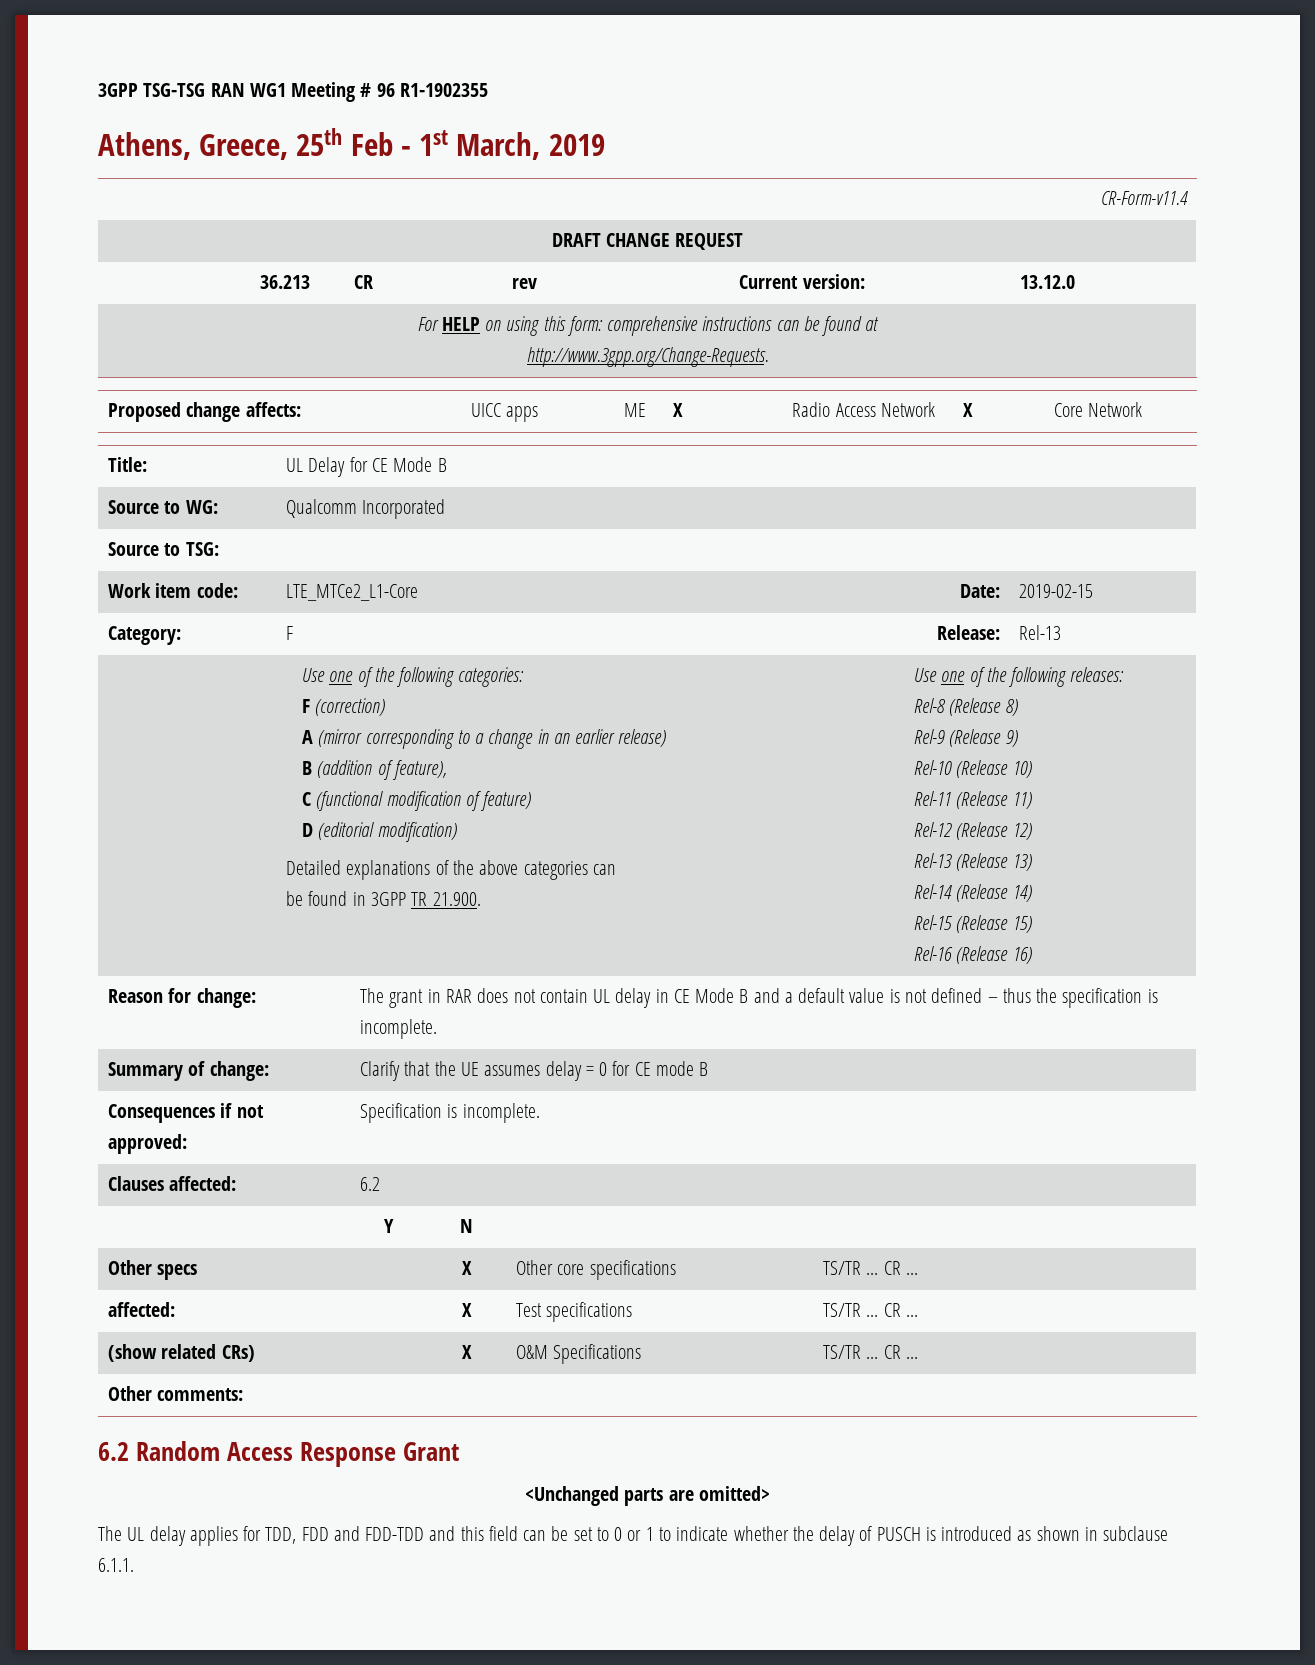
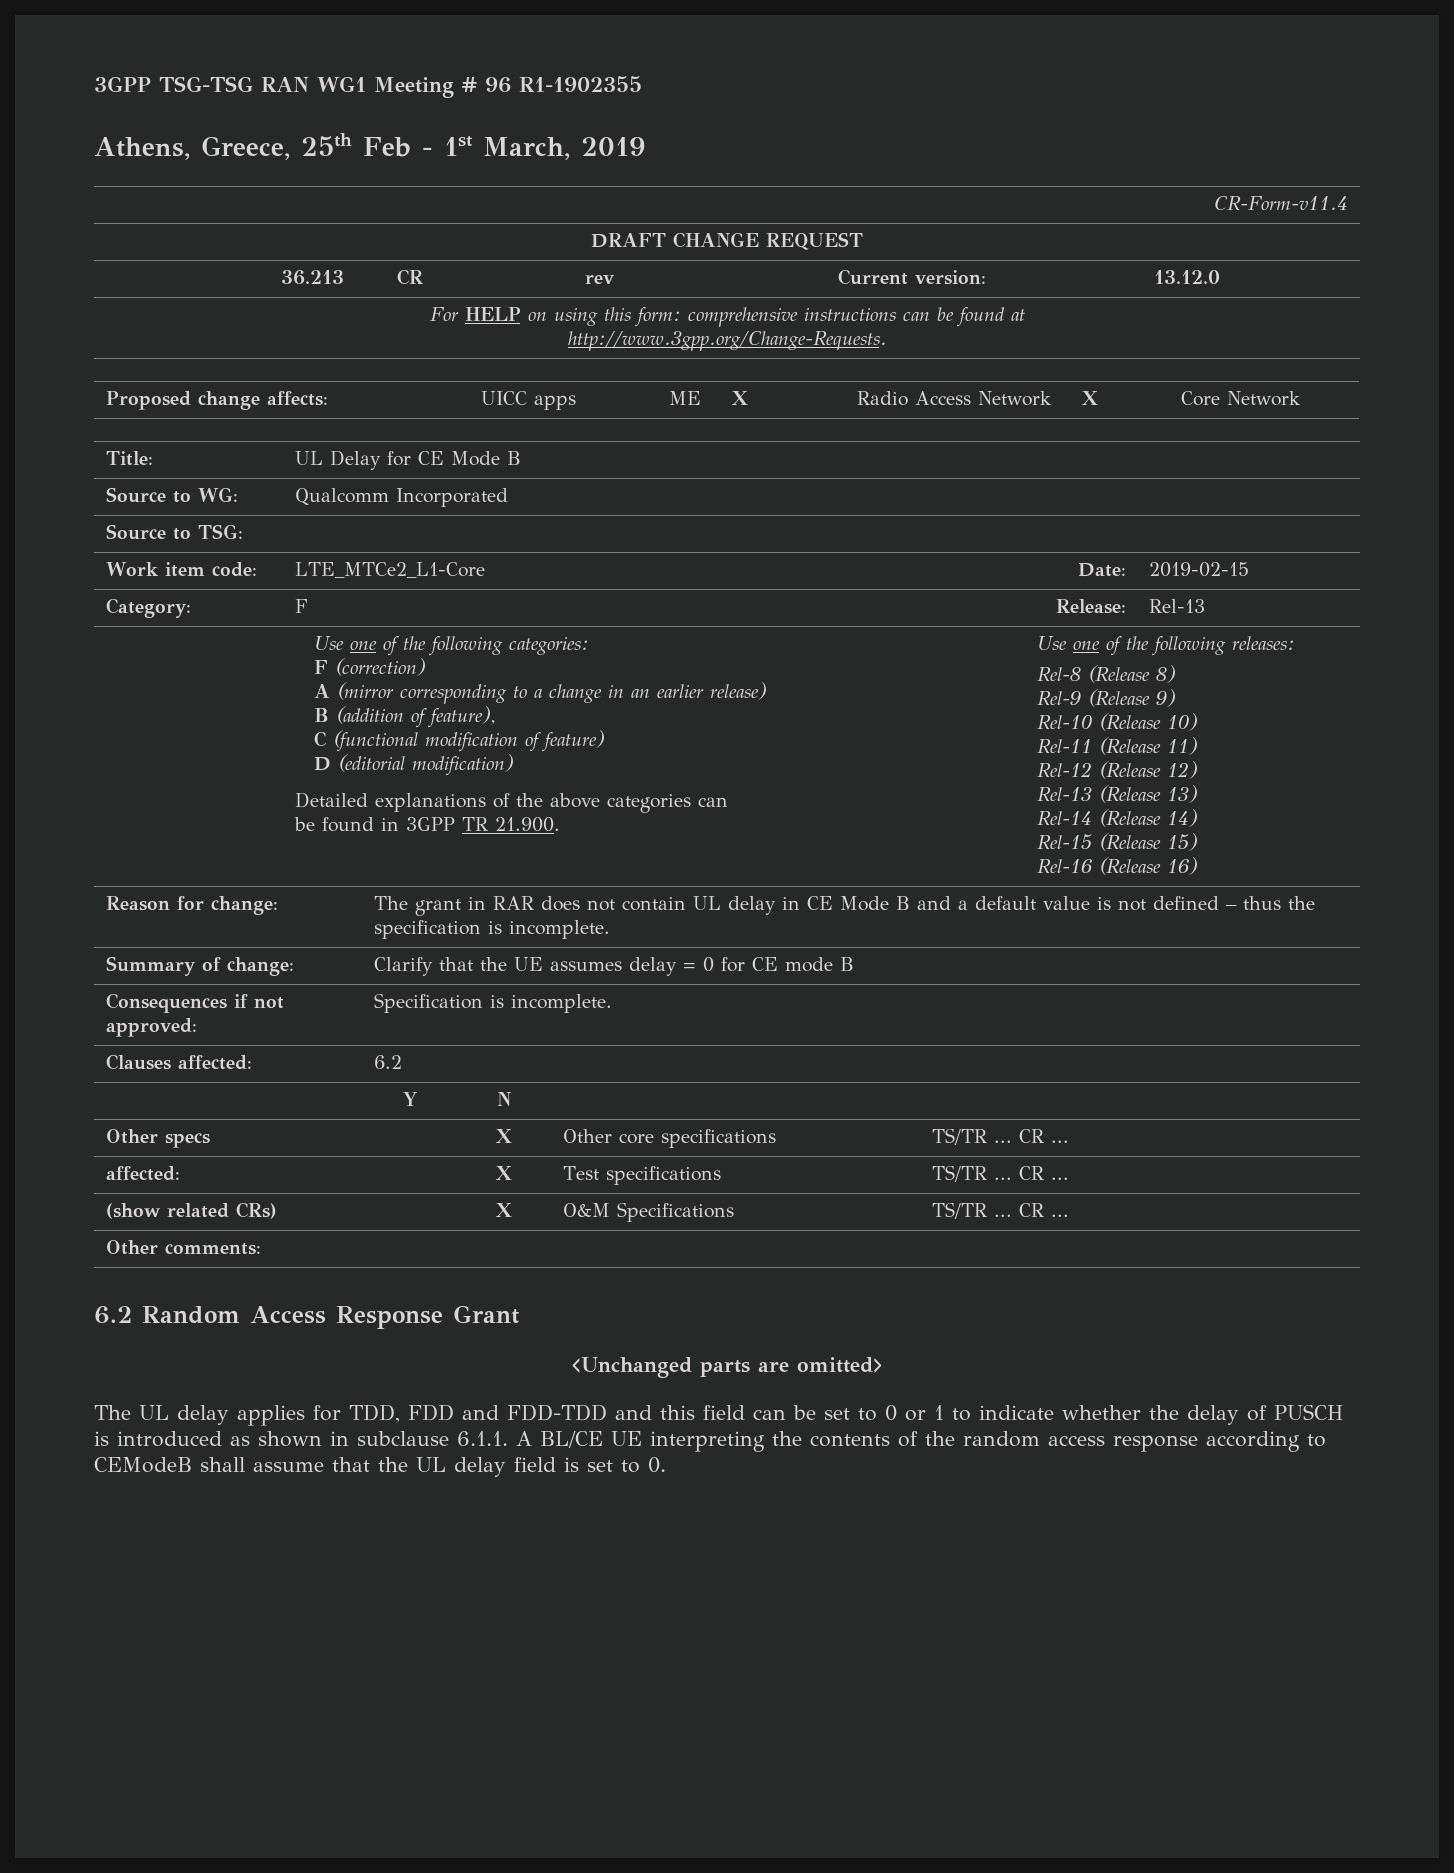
- The UL delay applies for TDD, FDD and FDD-TDD and this field can be set to 0 or 1 to indicate whether the delay of PUSCH is introduced as shown in subclause 6.1.1.
+ The UL delay applies for TDD, FDD and FDD-TDD and this field can be set to 0 or 1 to indicate whether the delay of PUSCH is introduced as shown in subclause 6.1.1. A BL/CE UE interpreting the contents of the random access response according to CEModeB shall assume that the UL delay field is set to 0.

